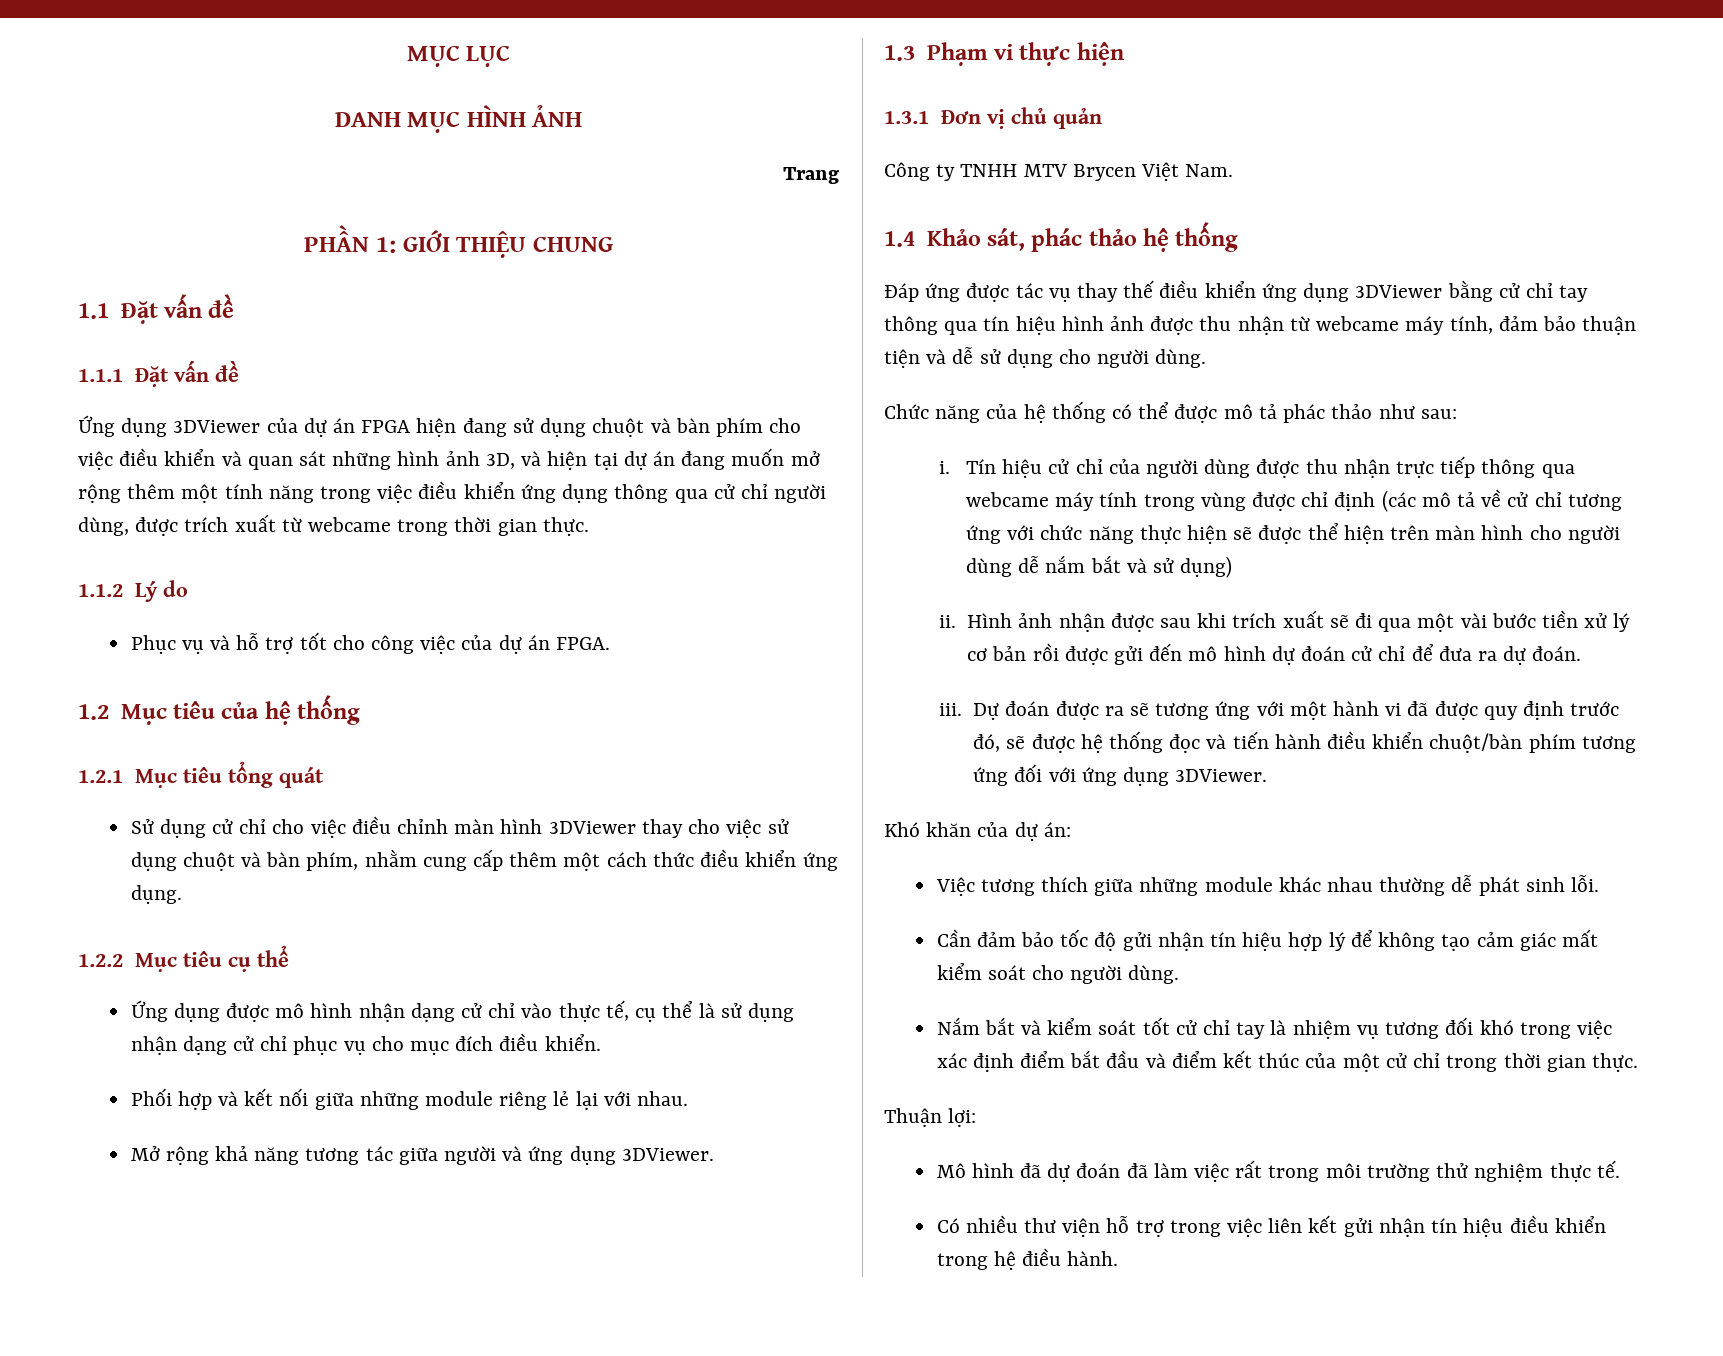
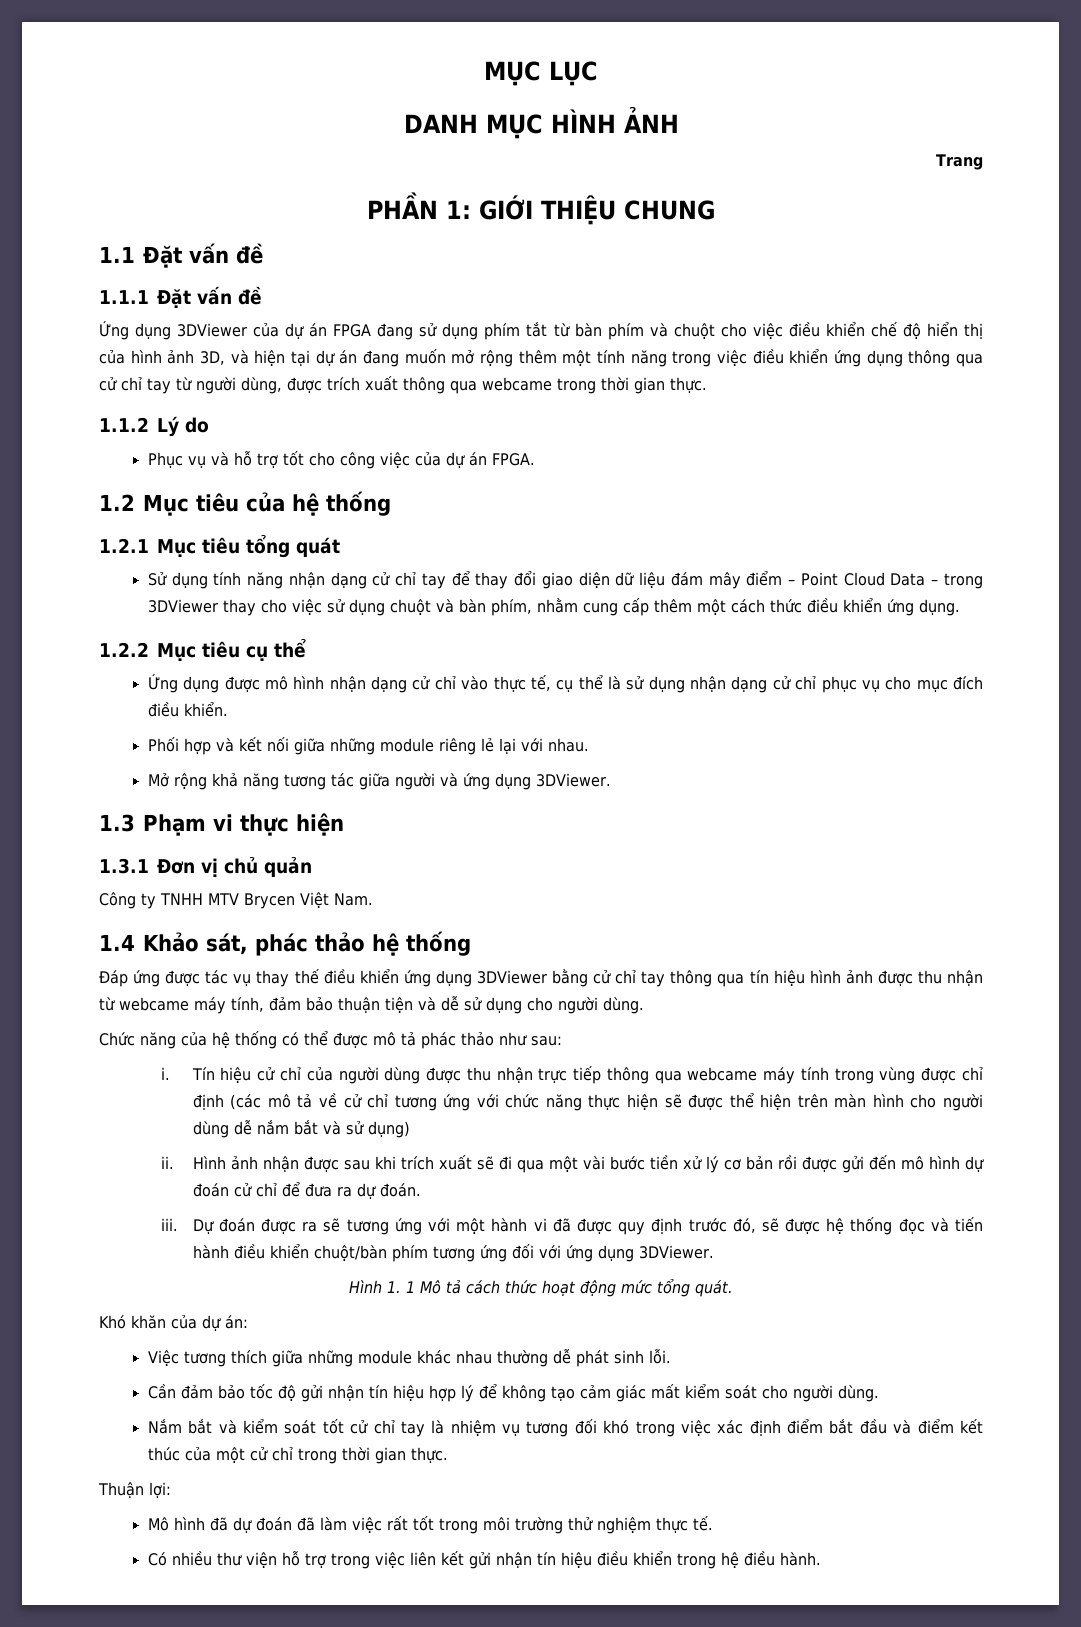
- Ứng dụng 3DViewer của dự án FPGA hiện đang sử dụng chuột và bàn phím cho việc điều khiển và quan sát những hình ảnh 3D, và hiện tại dự án đang muốn mở rộng thêm một tính năng trong việc điều khiển ứng dụng thông qua cử chỉ người dùng, được trích xuất từ webcame trong thời gian thực.
+ Ứng dụng 3DViewer của dự án FPGA đang sử dụng phím tắt từ bàn phím và chuột cho việc điều khiển chế độ hiển thị của hình ảnh 3D, và hiện tại dự án đang muốn mở rộng thêm một tính năng trong việc điều khiển ứng dụng thông qua cử chỉ tay từ người dùng, được trích xuất thông qua webcame trong thời gian thực.
- Sử dụng cử chỉ cho việc điều chỉnh màn hình 3DViewer thay cho việc sử dụng chuột và bàn phím, nhằm cung cấp thêm một cách thức điều khiển ứng dụng.
+ Sử dụng tính năng nhận dạng cử chỉ tay để thay đổi giao diện dữ liệu đám mây điểm – Point Cloud Data – trong 3DViewer thay cho việc sử dụng chuột và bàn phím, nhằm cung cấp thêm một cách thức điều khiển ứng dụng.
+ Hình 1. 1 Mô tả cách thức hoạt động mức tổng quát.
- Mô hình đã dự đoán đã làm việc rất trong môi trường thử nghiệm thực tế.
+ Mô hình đã dự đoán đã làm việc rất tốt trong môi trường thử nghiệm thực tế.

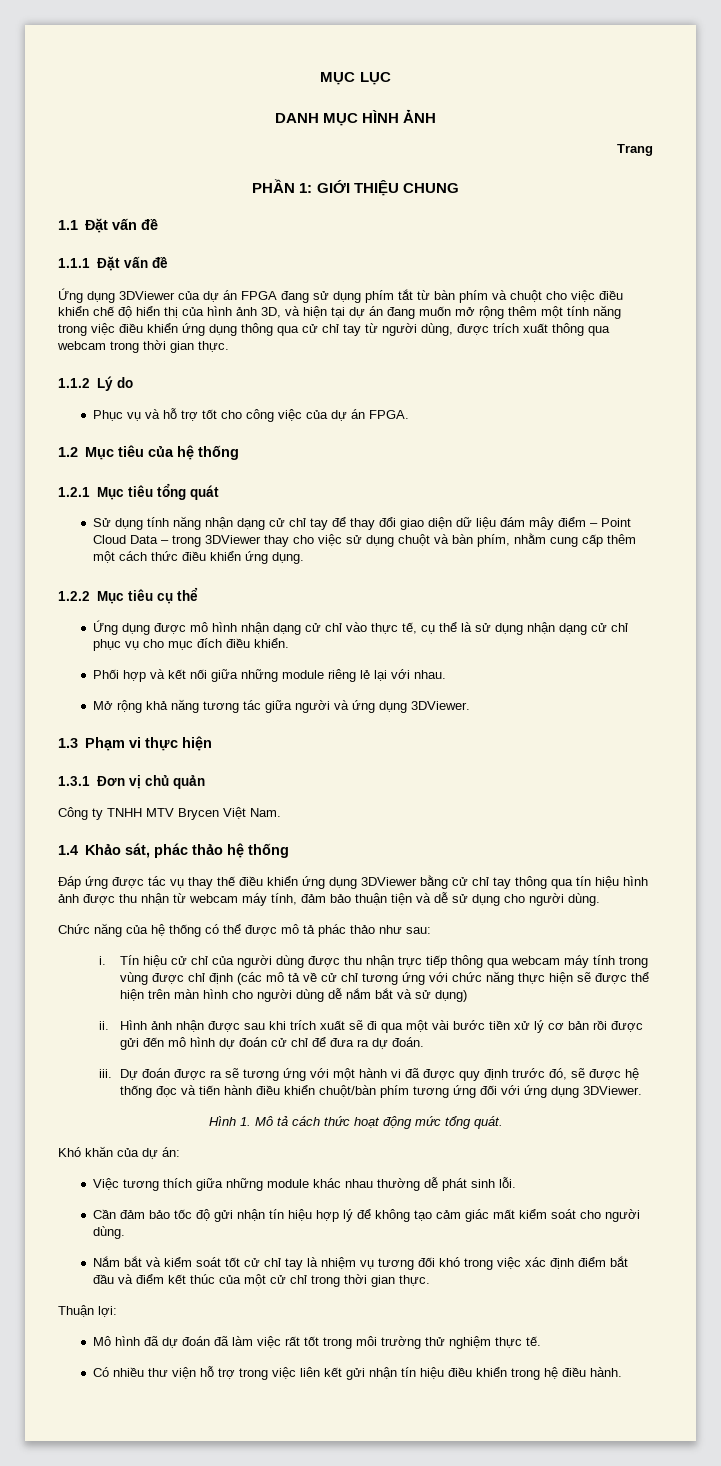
- Ứng dụng 3DViewer của dự án FPGA đang sử dụng phím tắt từ bàn phím và chuột cho việc điều khiển chế độ hiển thị của hình ảnh 3D, và hiện tại dự án đang muốn mở rộng thêm một tính năng trong việc điều khiển ứng dụng thông qua cử chỉ tay từ người dùng, được trích xuất thông qua webcame trong thời gian thực.
+ Ứng dụng 3DViewer của dự án FPGA đang sử dụng phím tắt từ bàn phím và chuột cho việc điều khiển chế độ hiển thị của hình ảnh 3D, và hiện tại dự án đang muốn mở rộng thêm một tính năng trong việc điều khiển ứng dụng thông qua cử chỉ tay từ người dùng, được trích xuất thông qua webcam trong thời gian thực.
- Đáp ứng được tác vụ thay thế điều khiển ứng dụng 3DViewer bằng cử chỉ tay thông qua tín hiệu hình ảnh được thu nhận từ webcame máy tính, đảm bảo thuận tiện và dễ sử dụng cho người dùng.
+ Đáp ứng được tác vụ thay thế điều khiển ứng dụng 3DViewer bằng cử chỉ tay thông qua tín hiệu hình ảnh được thu nhận từ webcam máy tính, đảm bảo thuận tiện và dễ sử dụng cho người dùng.
- Tín hiệu cử chỉ của người dùng được thu nhận trực tiếp thông qua webcame máy tính trong vùng được chỉ định (các mô tả về cử chỉ tương ứng với chức năng thực hiện sẽ được thể hiện trên màn hình cho người dùng dễ nắm bắt và sử dụng)
+ Tín hiệu cử chỉ của người dùng được thu nhận trực tiếp thông qua webcam máy tính trong vùng được chỉ định (các mô tả về cử chỉ tương ứng với chức năng thực hiện sẽ được thể hiện trên màn hình cho người dùng dễ nắm bắt và sử dụng)
- Hình 1. 1 Mô tả cách thức hoạt động mức tổng quát.
+ Hình 1. Mô tả cách thức hoạt động mức tổng quát.

